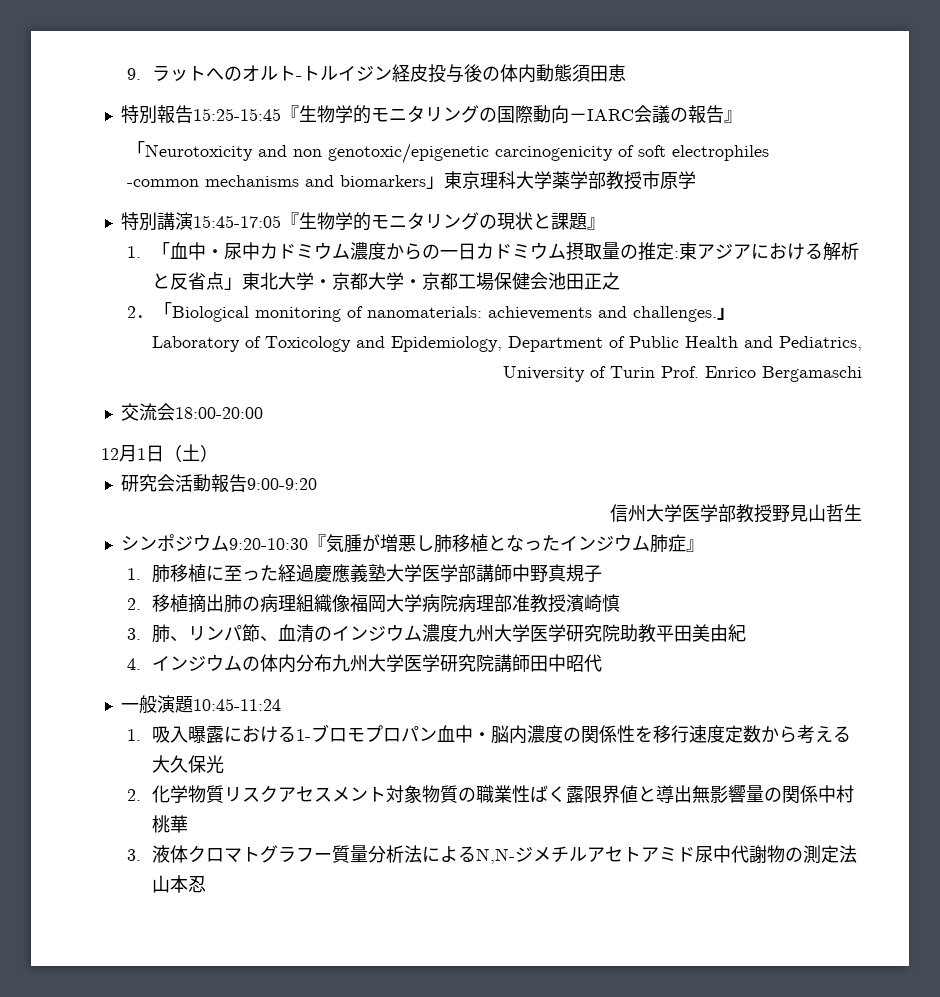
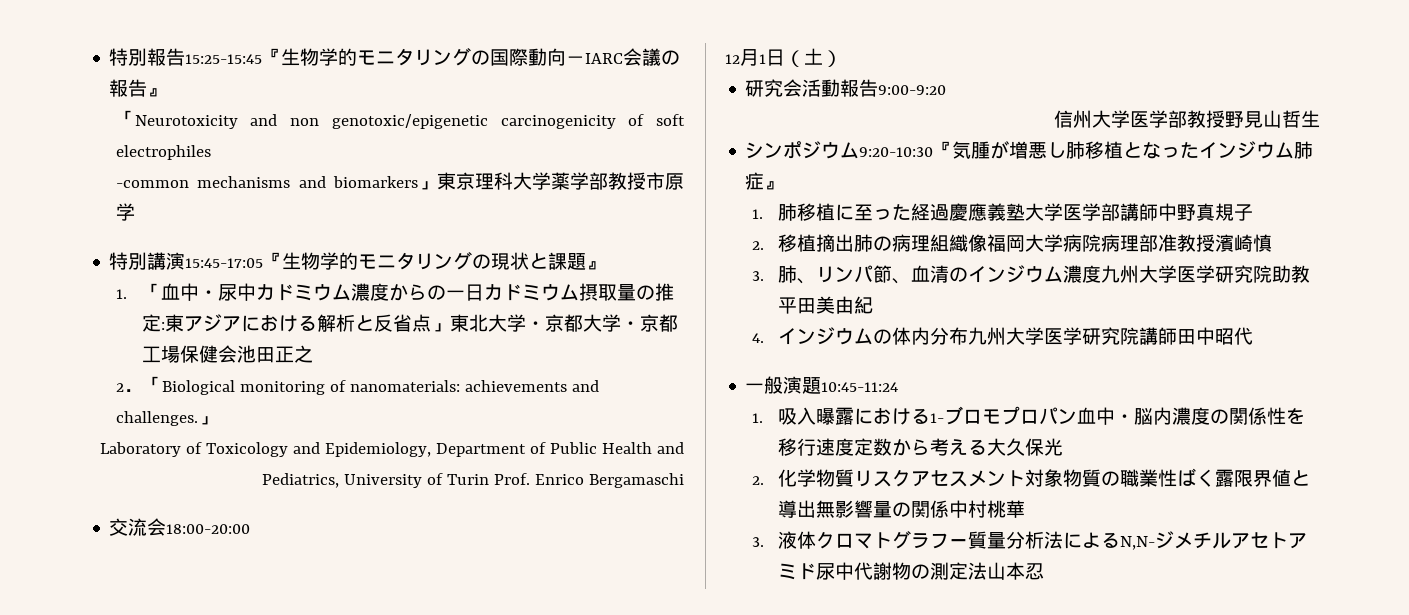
- 9.ラットへのオルト-トルイジン経皮投与後の体内動態須田恵

